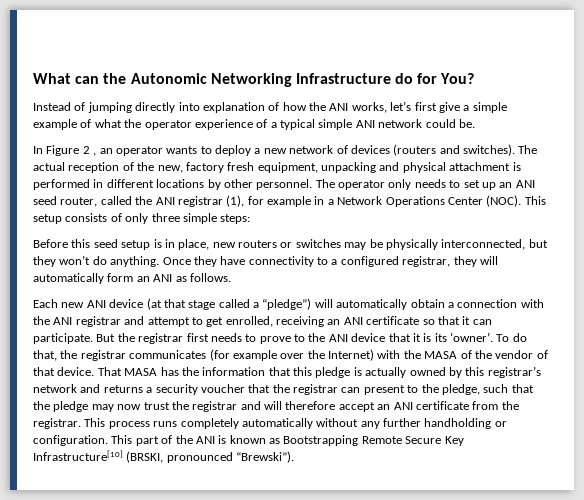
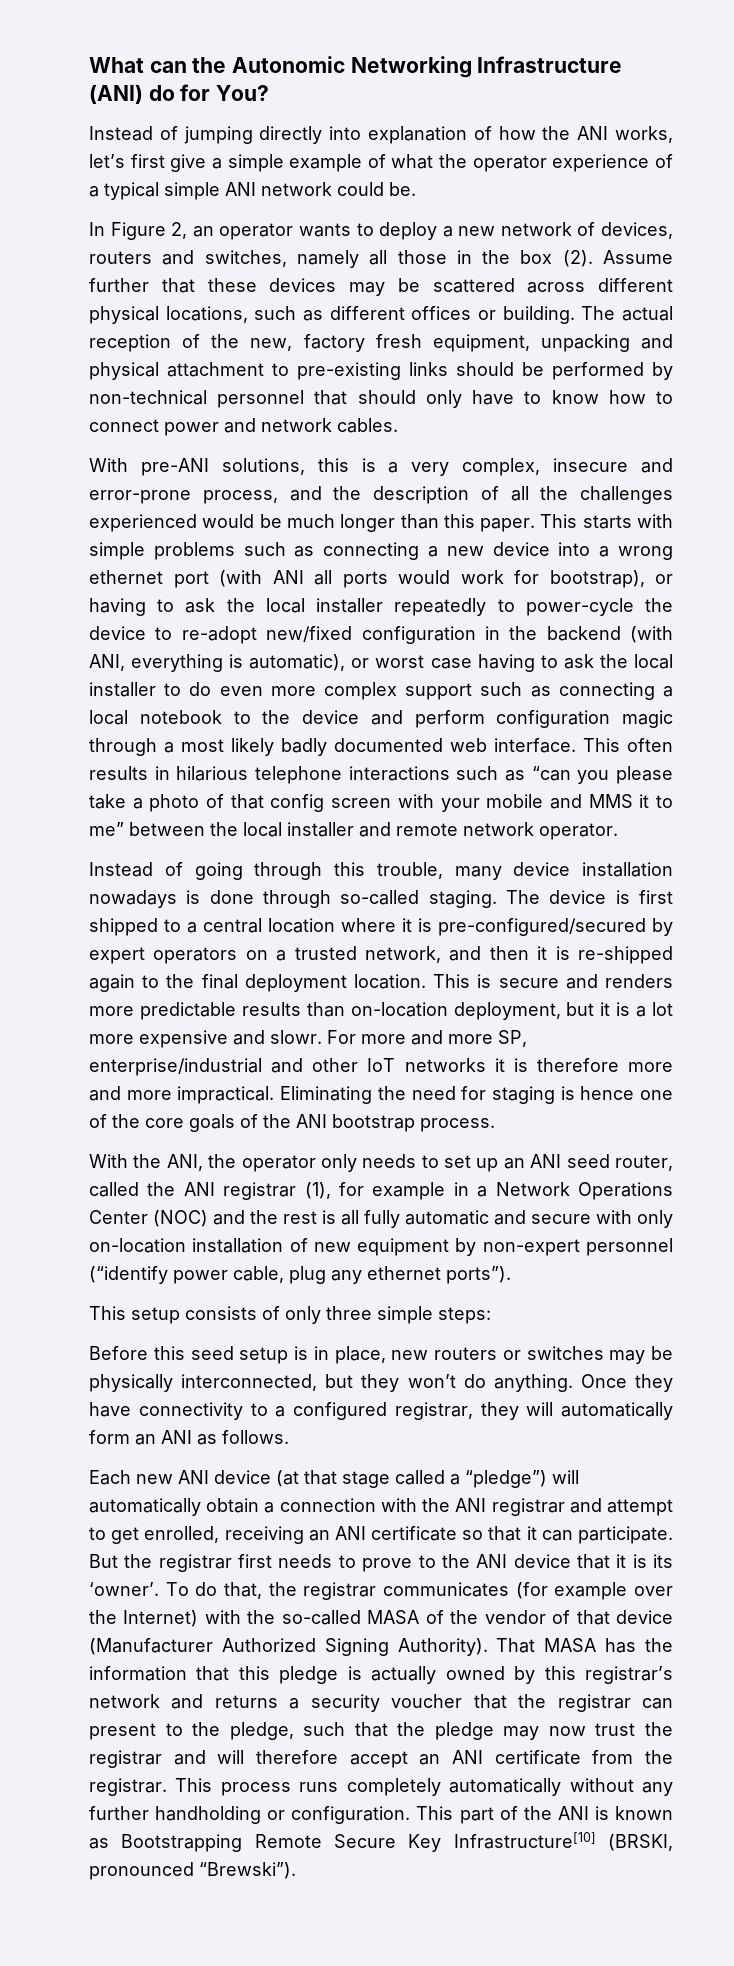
- What can the Autonomic Networking Infrastructure do for You?
+ What can the Autonomic Networking Infrastructure (ANI) do for You?
- In Figure 2 , an operator wants to deploy a new network of devices (routers and switches).
+ In Figure 2, an operator wants to deploy a new network of devices, routers and switches, namely all those in the box (2). Assume further that these devices may be scattered across different physical locations, such as different offices or building.
- The actual reception of the new, factory fresh equipment, unpacking and physical attachment is performed in different locations by other personnel. The operator only needs to set up an ANI seed router, called the ANI registrar (1), for example in a Network Operations Center (NOC). This setup consists of only three simple steps:
+ The actual reception of the new, factory fresh equipment, unpacking and physical attachment to pre-existing links should be performed by non-technical personnel that should only have to know how to connect power and network cables.
+ With pre-ANI solutions, this is a very complex, insecure and error-prone process, and the description of all the challenges experienced would be much longer than this paper. This starts with simple problems such as connecting a new device into a wrong ethernet port (with ANI all ports would work for bootstrap), or having to ask the local installer repeatedly to power-cycle the device to re-adopt new/fixed configuration in the backend (with ANI, everything is automatic), or worst case having to ask the local installer to do even more complex support such as connecting a local notebook to the device and perform configuration magic through a most likely badly documented web interface. This often results in hilarious telephone interactions such as “can you please take a photo of that config screen with your mobile and MMS it to me” between the local installer and remote network operator.
+ Instead of going through this trouble, many device installation nowadays is done through so-called staging. The device is first shipped to a central location where it is pre-configured/secured by expert operators on a trusted network, and then it is re-shipped again to the final deployment location. This is secure and renders more predictable results than on-location deployment, but it is a lot more expensive and slowr. For more and more SP, enterprise/industrial and other IoT networks it is therefore more and more impractical. Eliminating the need for staging is hence one of the core goals of the ANI bootstrap process.
+ With the ANI, the operator only needs to set up an ANI seed router, called the ANI registrar (1), for example in a Network Operations Center (NOC) and the rest is all fully automatic and secure with only on-location installation of new equipment by non-expert personnel (“identify power cable, plug any ethernet ports”).
+ This setup consists of only three simple steps:
- To do that, the registrar communicates (for example over the Internet) with the MASA of the vendor of that device.
+ To do that, the registrar communicates (for example over the Internet) with the so-called MASA of the vendor of that device (Manufacturer Authorized Signing Authority).

